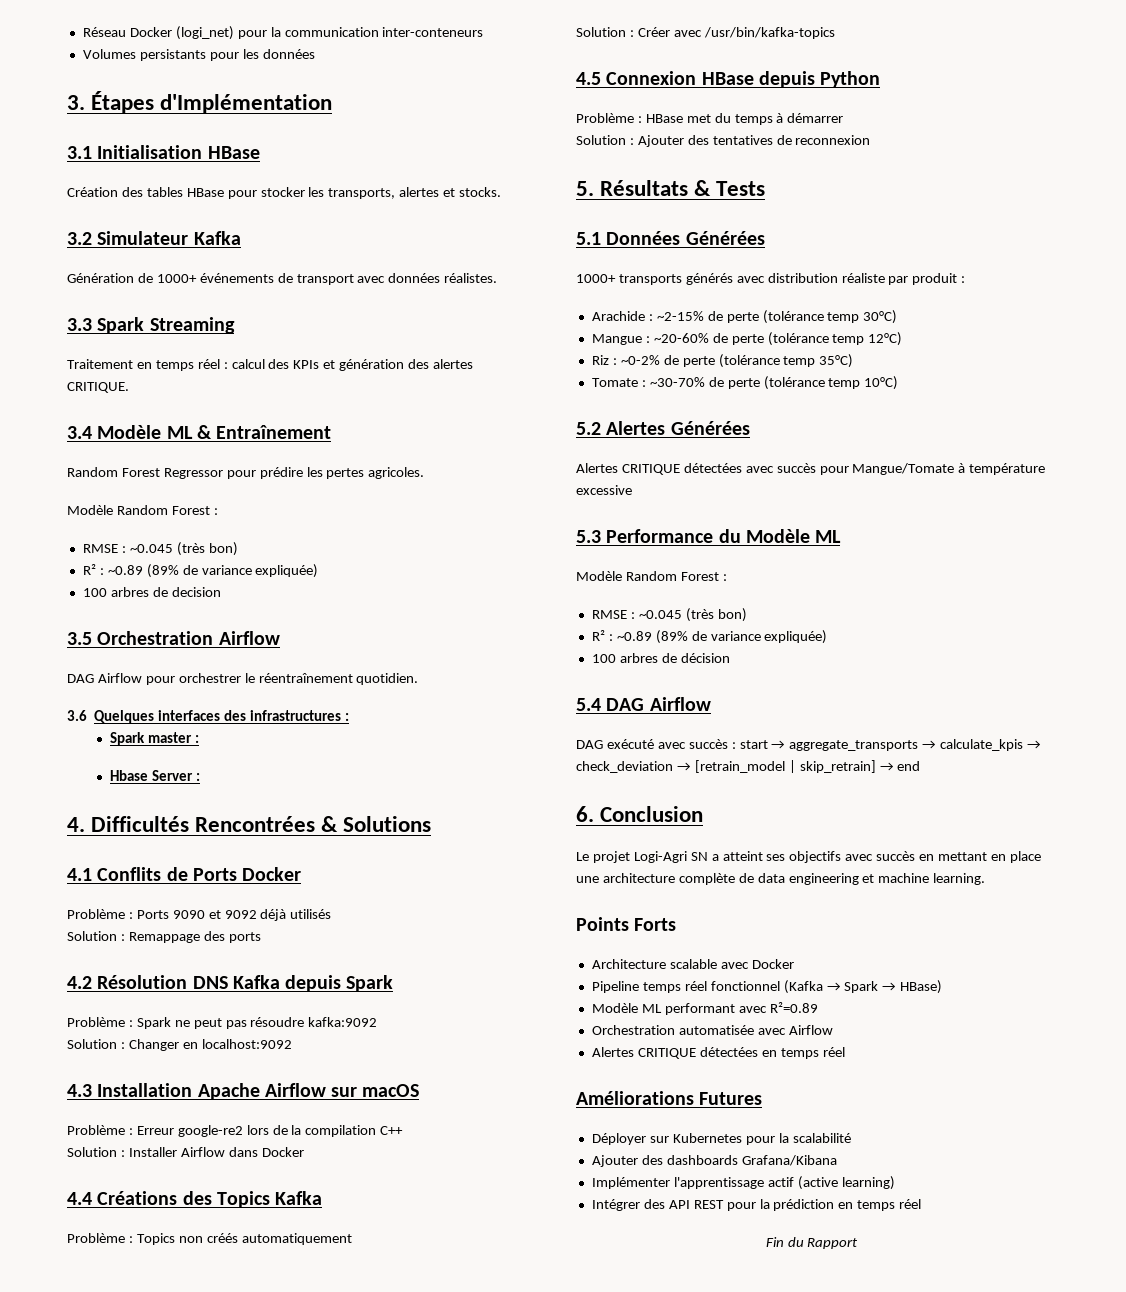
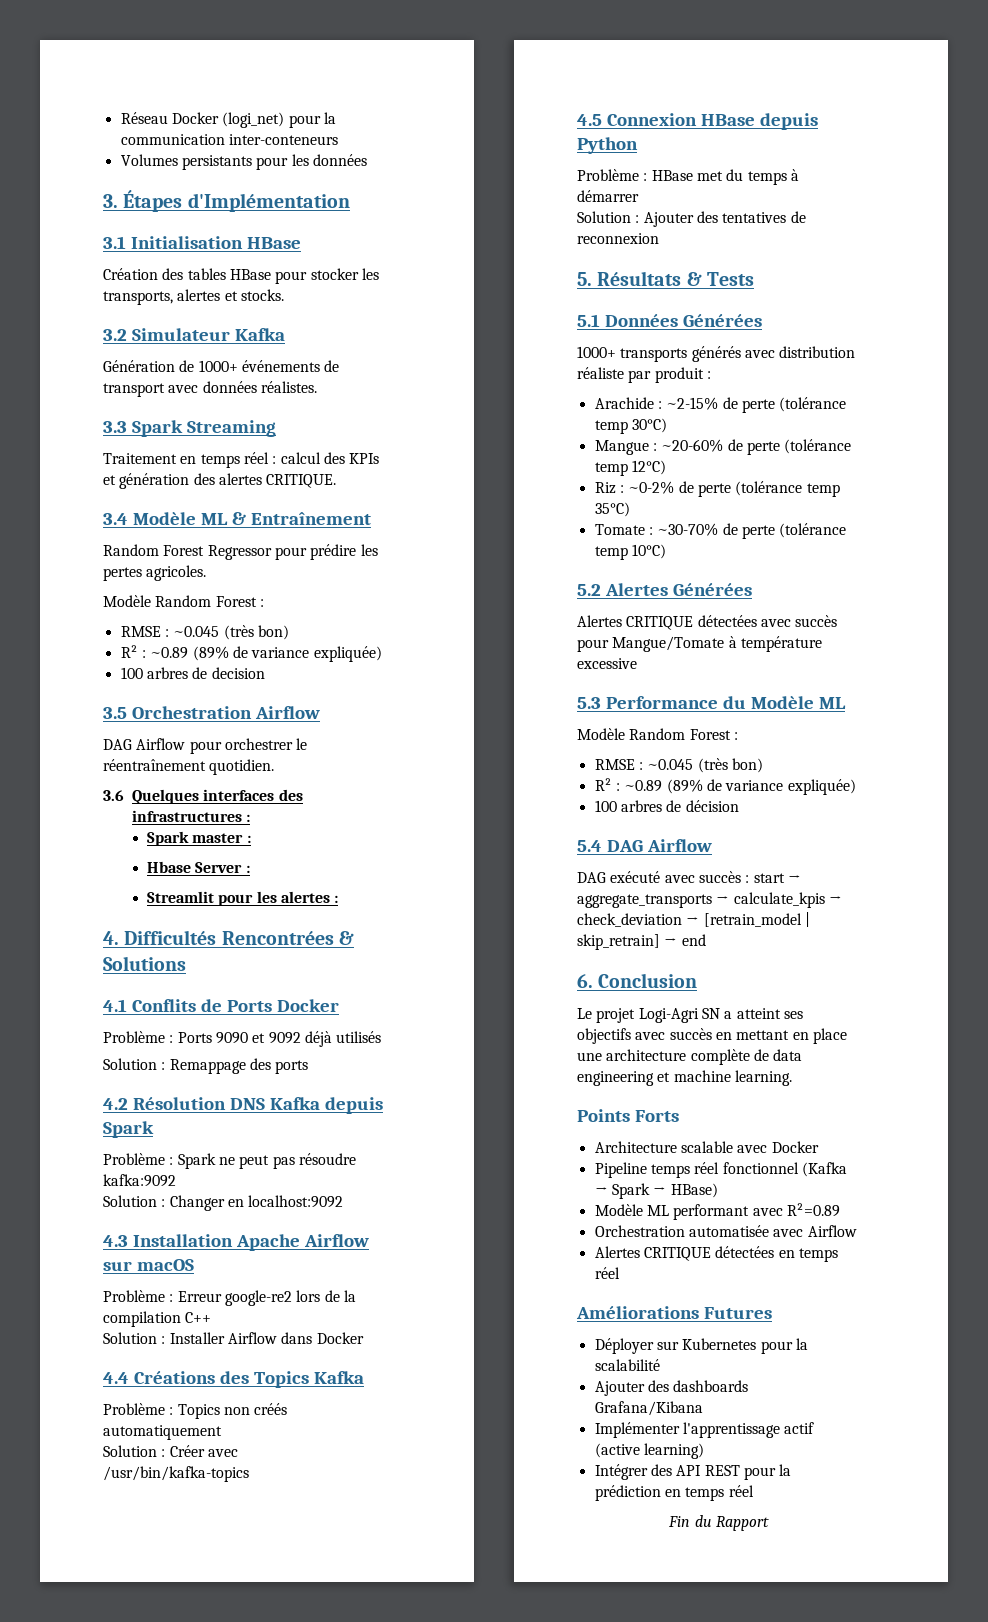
+ Streamlit pour les alertes :

